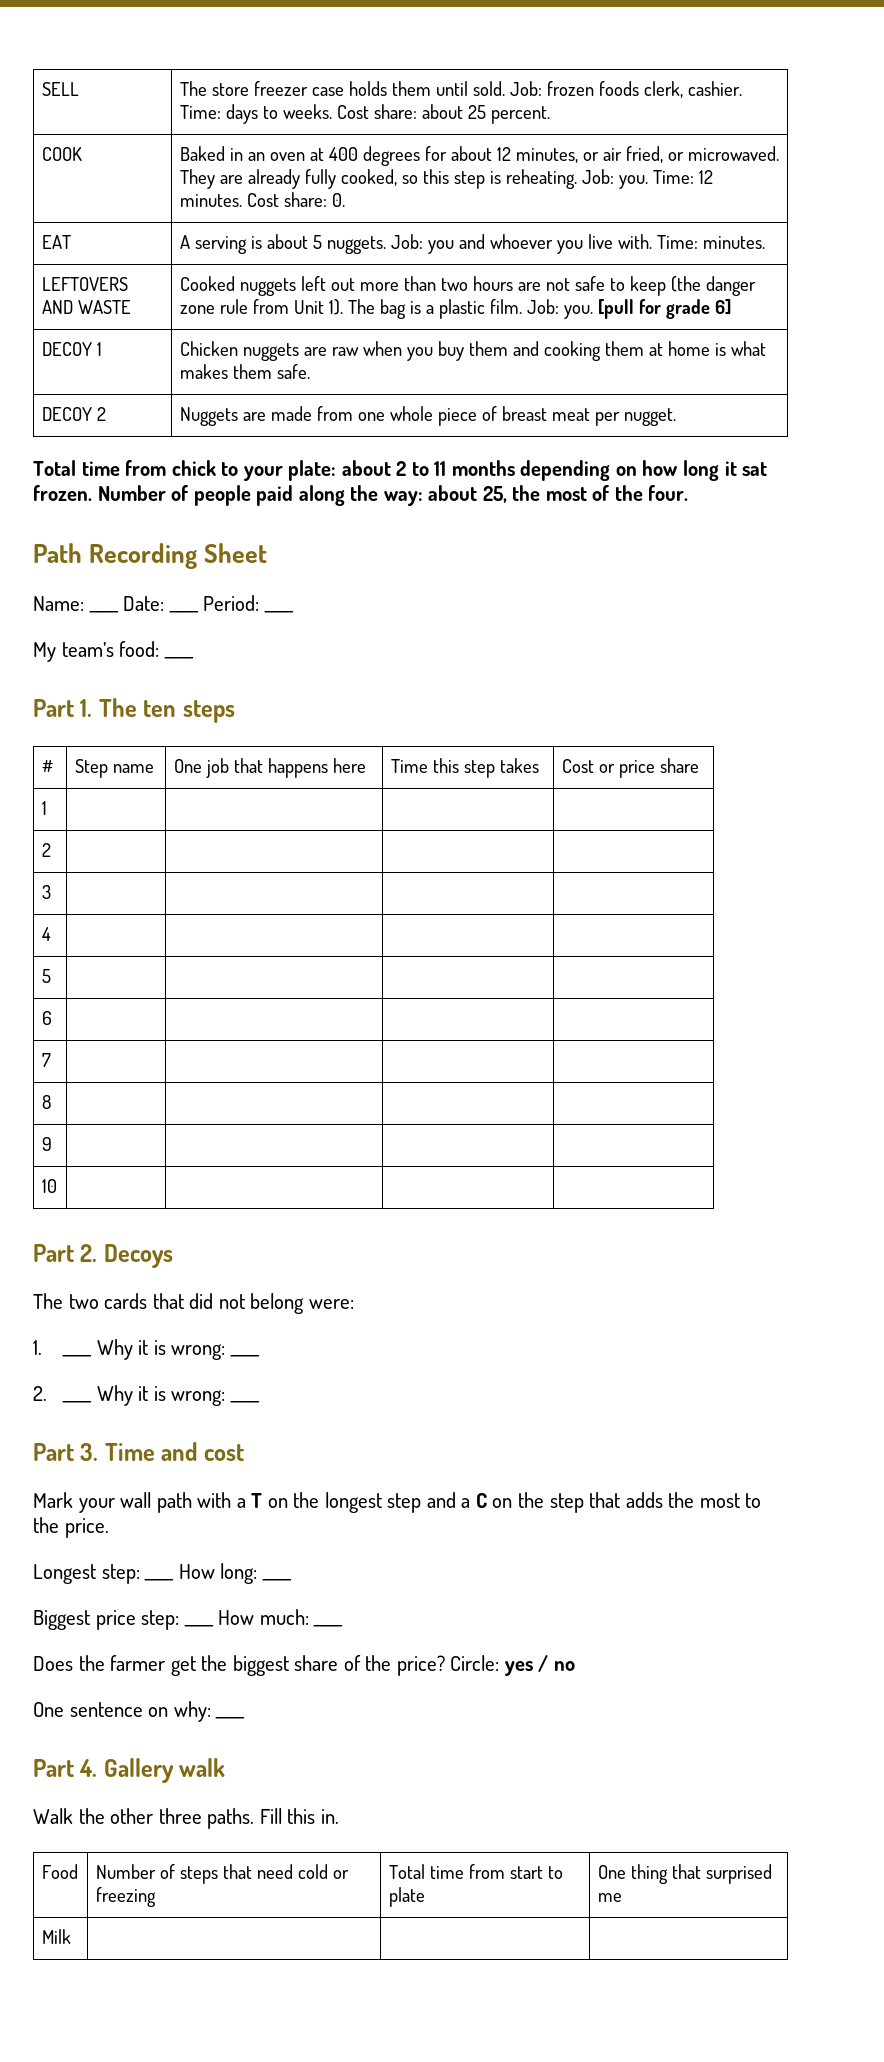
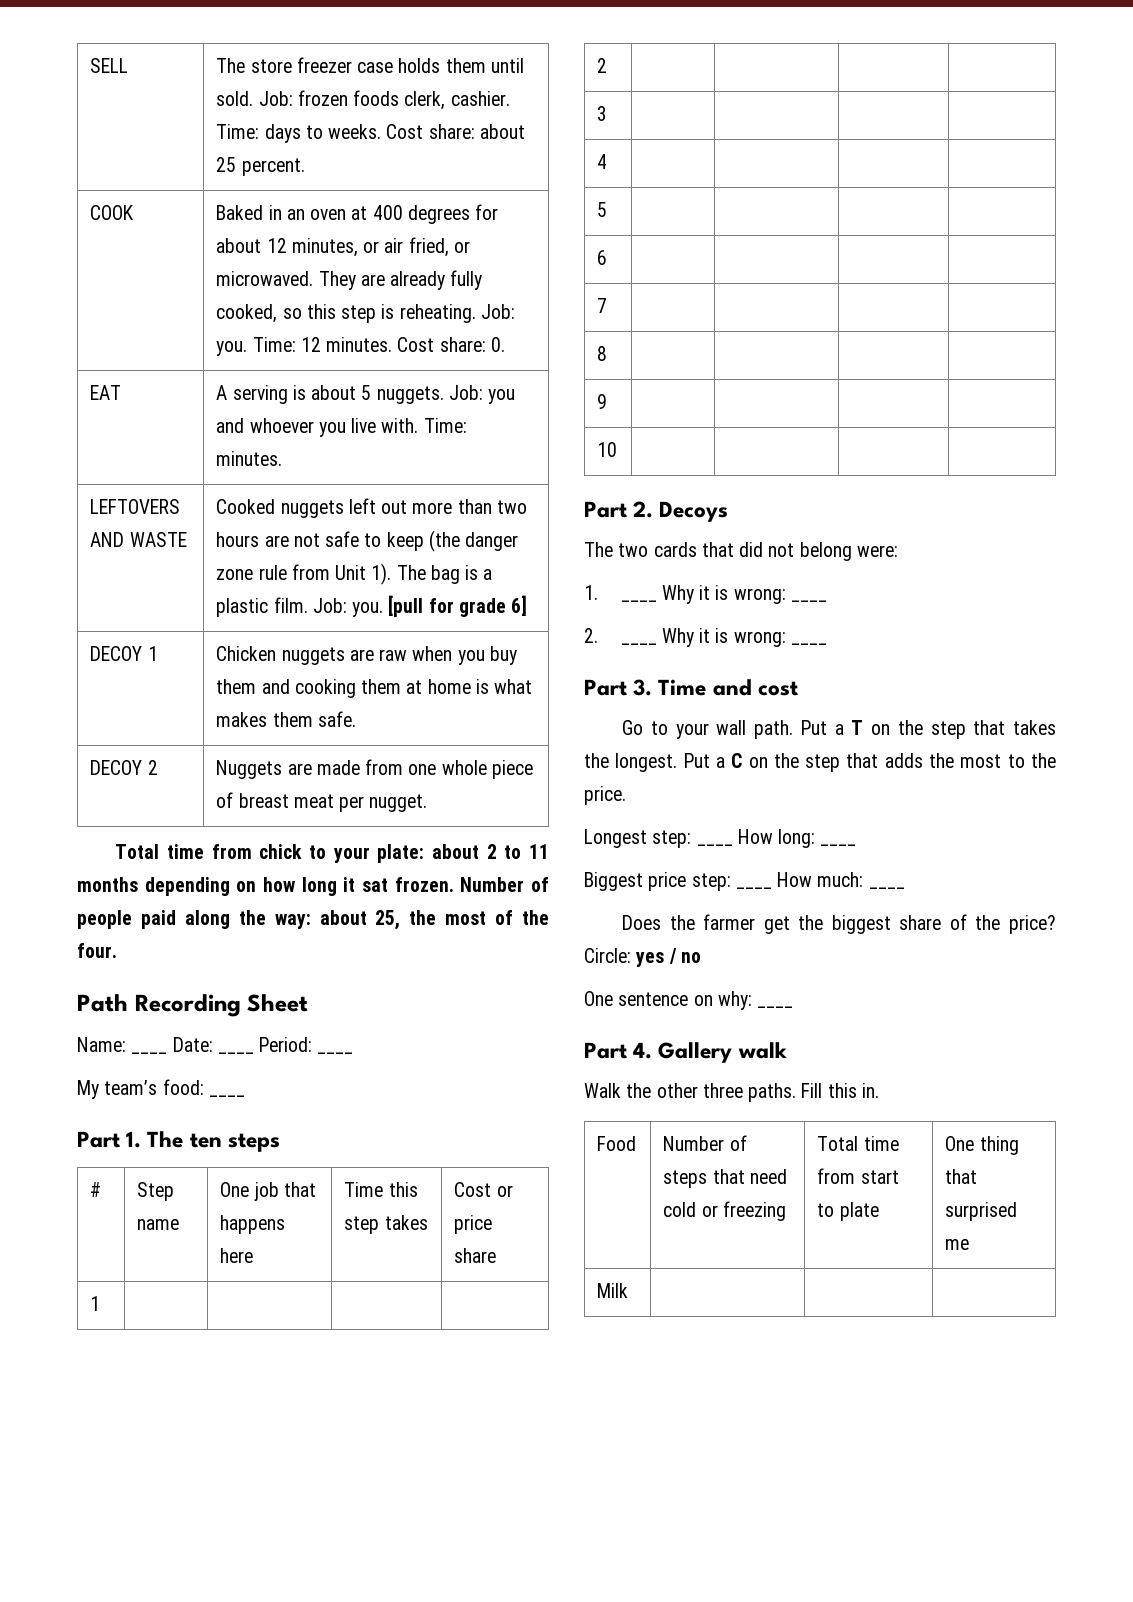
- Mark your wall path with a T on the longest step and a C on the step that adds the most to the price.
+ Go to your wall path. Put a T on the step that takes the longest. Put a C on the step that adds the most to the price.

